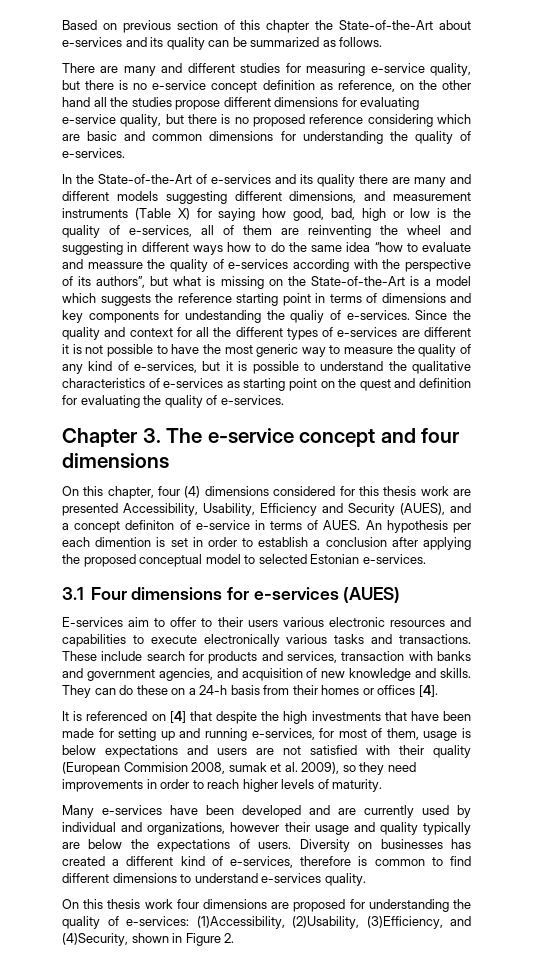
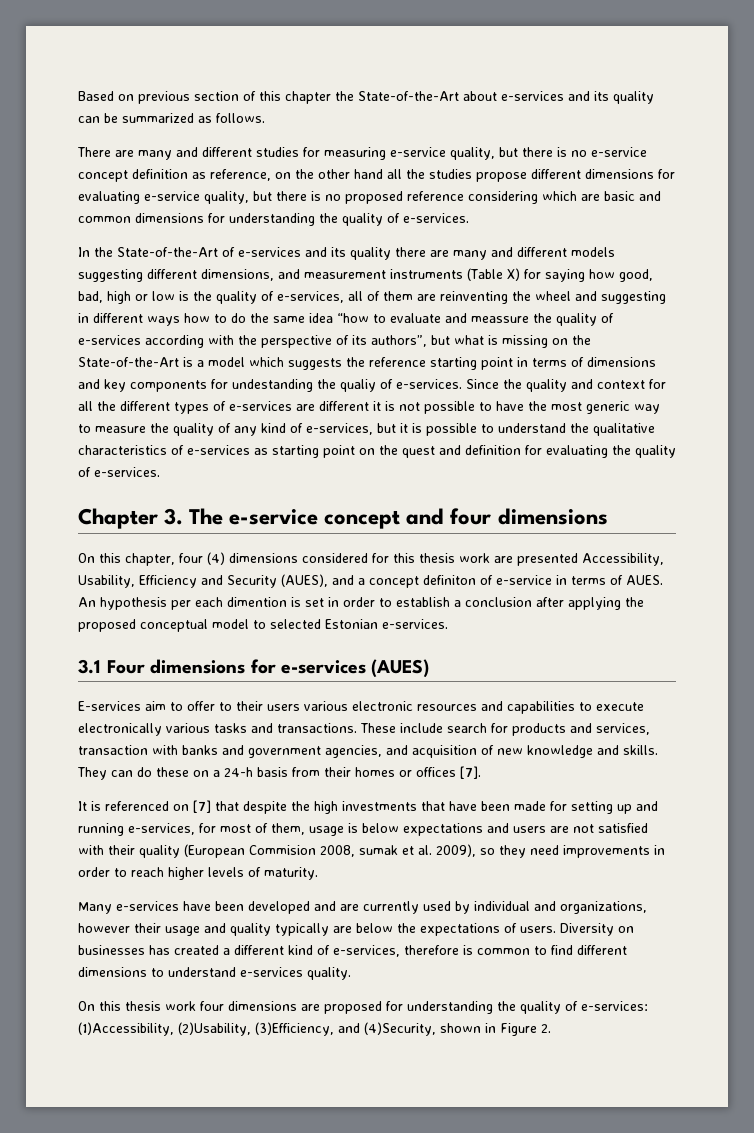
- They can do these on a 24-h basis from their homes or offices [4].
+ They can do these on a 24-h basis from their homes or offices [7].
- It is referenced on [4] that despite the high investments that have been made for setting up and running e-services, for most of them, usage is below expectations and users are not satisfied with their quality (European Commision 2008, sumak et al. 2009), so they need improvements in order to reach higher levels of maturity.
+ It is referenced on [7] that despite the high investments that have been made for setting up and running e-services, for most of them, usage is below expectations and users are not satisfied with their quality (European Commision 2008, sumak et al. 2009), so they need improvements in order to reach higher levels of maturity.

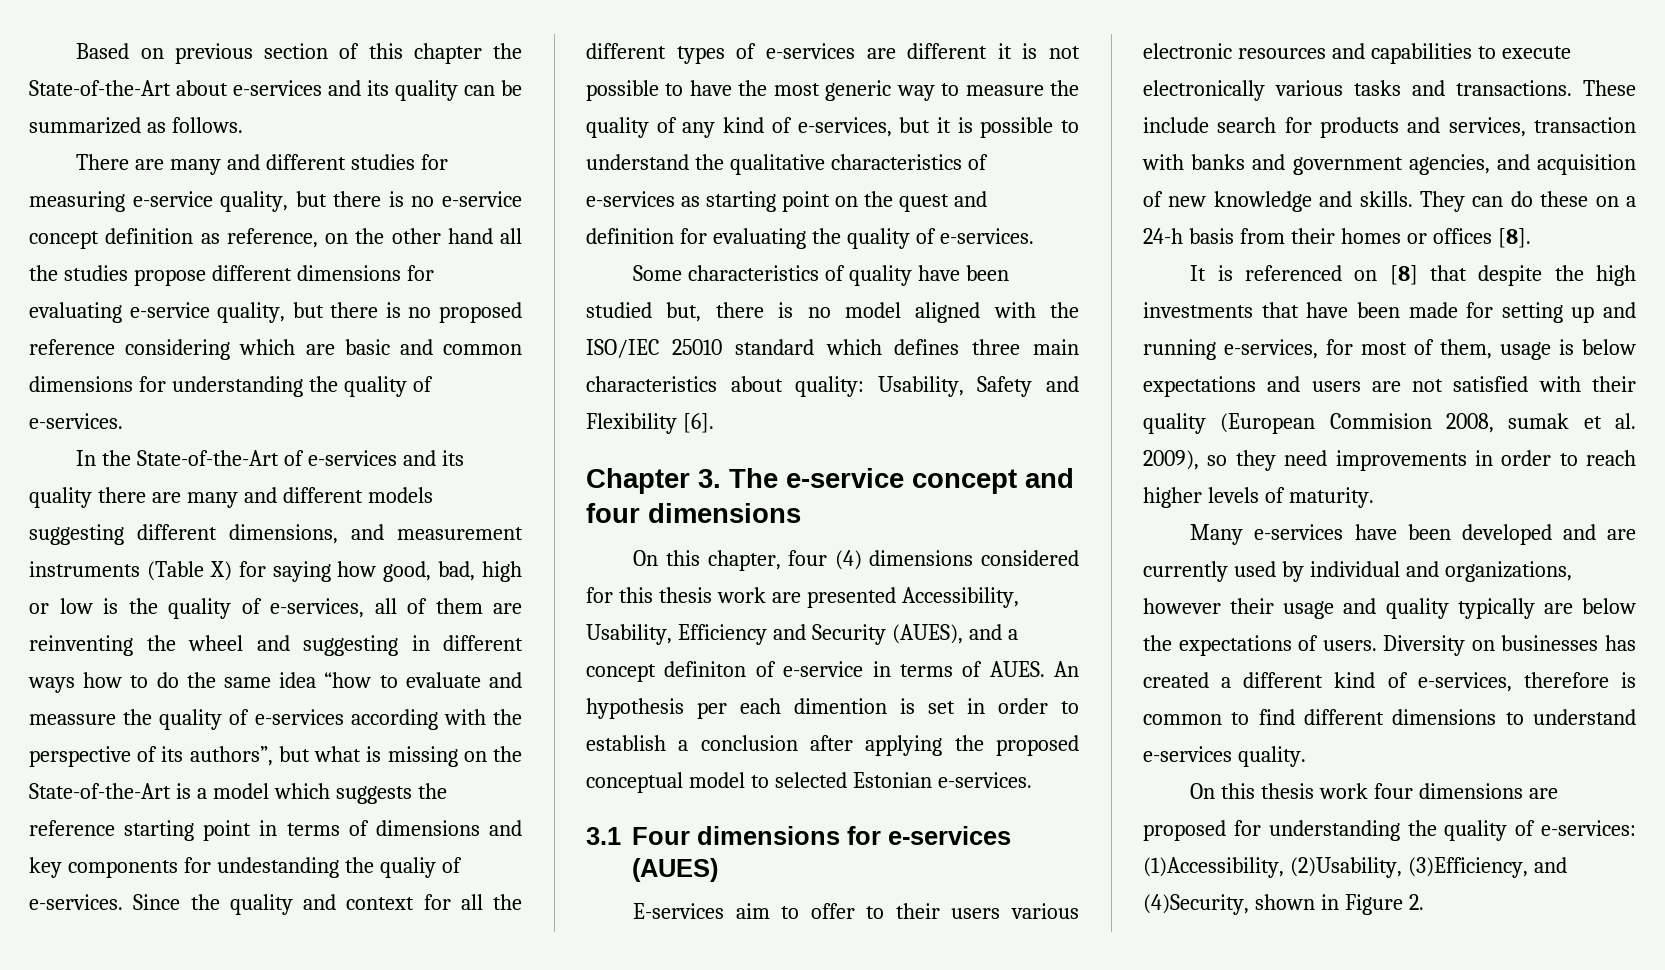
+ Some characteristics of quality have been studied but, there is no model aligned with the ISO/IEC 25010 standard which defines three main characteristics about quality: Usability, Safety and Flexibility [6].
- They can do these on a 24-h basis from their homes or offices [7].
+ They can do these on a 24-h basis from their homes or offices [8].
- It is referenced on [7] that despite the high investments that have been made for setting up and running e-services, for most of them, usage is below expectations and users are not satisfied with their quality (European Commision 2008, sumak et al. 2009), so they need improvements in order to reach higher levels of maturity.
+ It is referenced on [8] that despite the high investments that have been made for setting up and running e-services, for most of them, usage is below expectations and users are not satisfied with their quality (European Commision 2008, sumak et al. 2009), so they need improvements in order to reach higher levels of maturity.

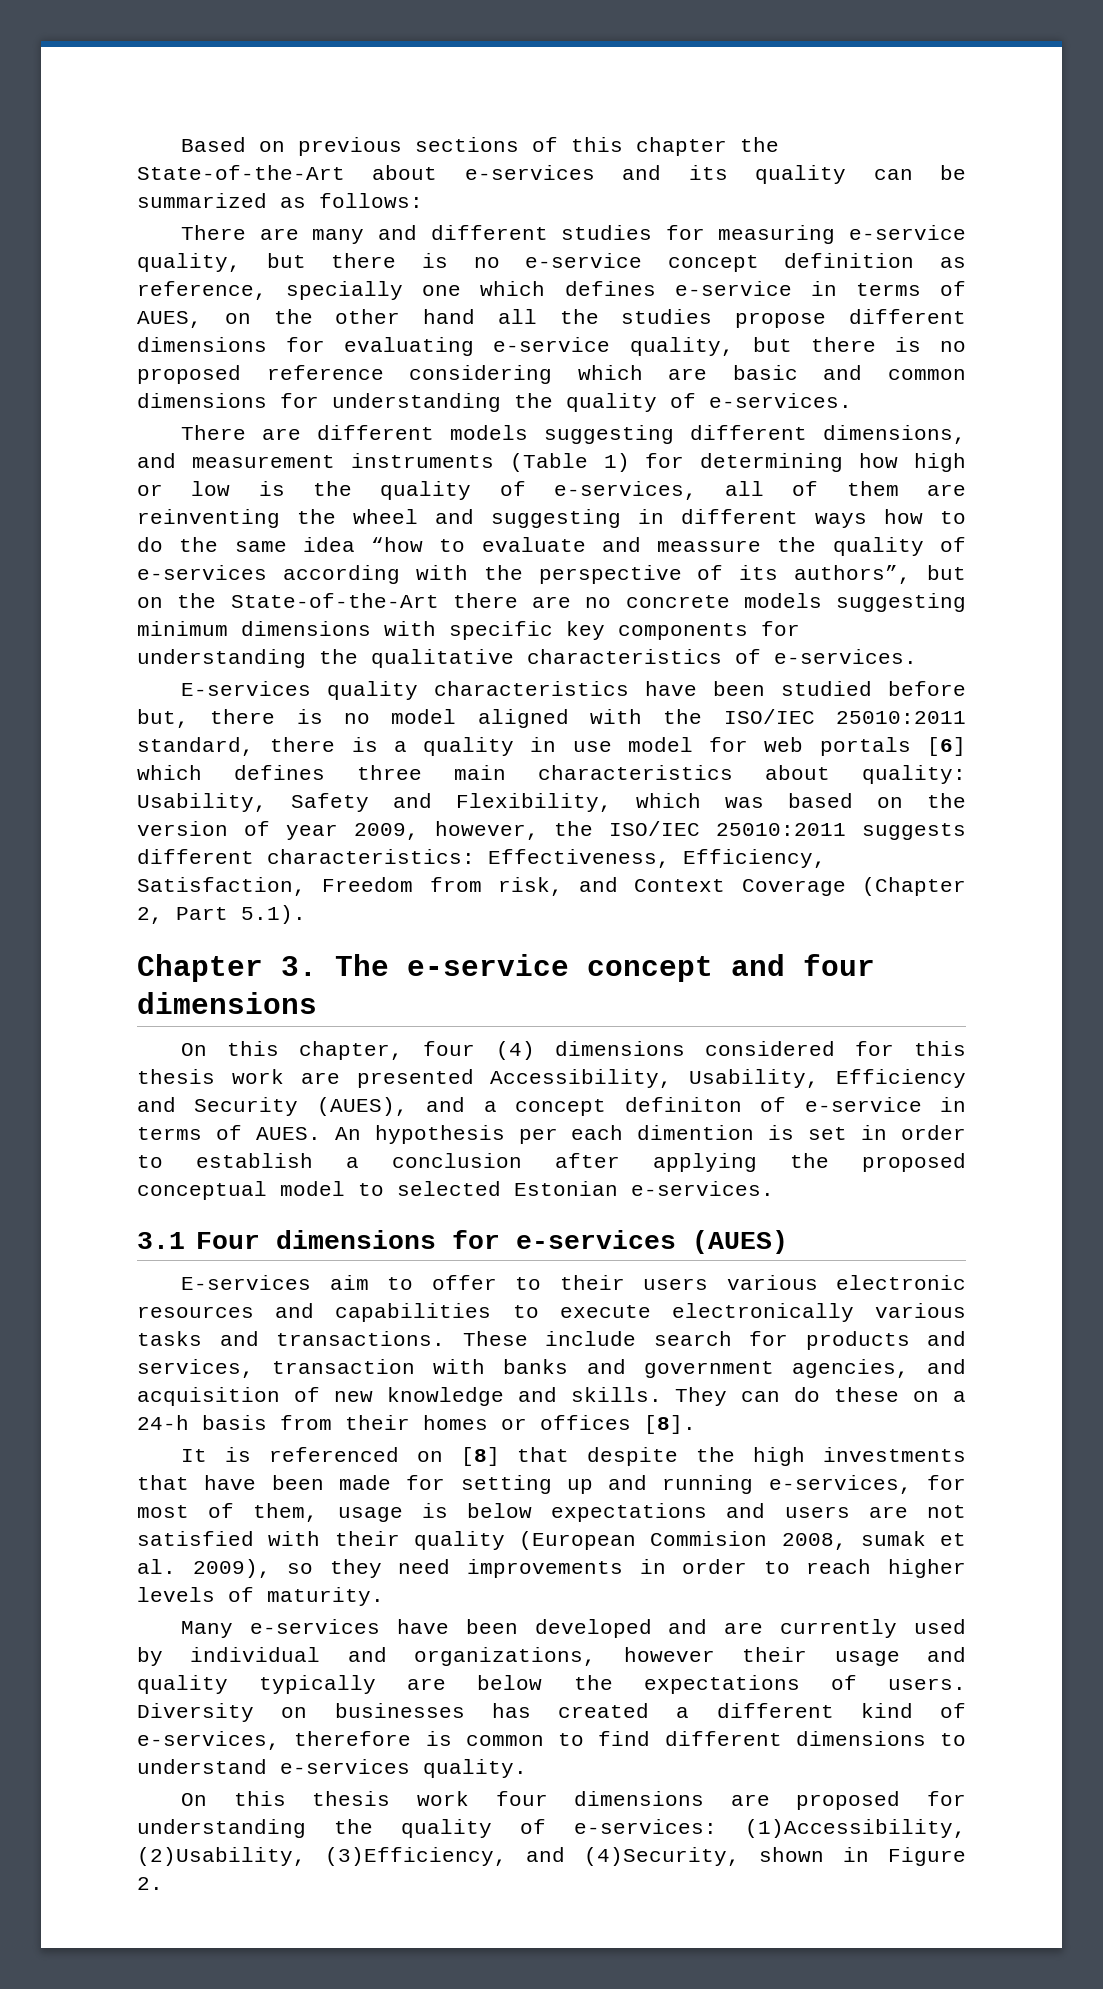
- Based on previous section of this chapter the State-of-the-Art about e-services and its quality can be summarized as follows.
+ Based on previous sections of this chapter the State-of-the-Art about e-services and its quality can be summarized as follows:
- There are many and different studies for measuring e-service quality, but there is no e-service concept definition as reference, on the other hand all the studies propose different dimensions for evaluating e-service quality, but there is no proposed reference considering which are basic and common dimensions for understanding the quality of e-services.
+ There are many and different studies for measuring e-service quality, but there is no e-service concept definition as reference, specially one which defines e-service in terms of AUES, on the other hand all the studies propose different dimensions for evaluating e-service quality, but there is no proposed reference considering which are basic and common dimensions for understanding the quality of e-services.
- In the State-of-the-Art of e-services and its quality there are many and different models suggesting different dimensions, and measurement instruments (Table X) for saying how good, bad, high or low is the quality of e-services, all of them are reinventing the wheel and suggesting in different ways how to do the same idea “how to evaluate and meassure the quality of e-services according with the perspective of its authors”, but what is missing on the State-of-the-Art is a model which suggests the reference starting point in terms of dimensions and key components for undestanding the qualiy of e-services. Since the quality and context for all the different types of e-services are different it is not possible to have the most generic way to measure the quality of any kind of e-services, but it is possible to understand the qualitative characteristics of e-services as starting point on the quest and definition for evaluating the quality of e-services.
- Some characteristics of quality have been studied but, there is no model aligned with the ISO/IEC 25010 standard which defines three main characteristics about quality:
+ There are different models suggesting different dimensions, and measurement instruments (Table 1) for determining how high or low is the quality of e-services, all of them are reinventing the wheel and suggesting in different ways how to do the same idea “how to evaluate and meassure the quality of e-services according with the perspective of its authors”, but on the State-of-the-Art there are no concrete models suggesting minimum dimensions with specific key components for understanding the qualitative characteristics of e-services.
+ E-services quality characteristics have been studied before but, there is no model aligned with the ISO/IEC 25010:2011 standard, there is a quality in use model for web portals [6] which defines three main characteristics about quality:
- Usability, Safety and Flexibility [6].
+ Usability, Safety and Flexibility, which was based on the version of year 2009, however, the ISO/IEC 25010:2011 suggests different characteristics: Effectiveness, Efficiency, Satisfaction, Freedom from risk, and Context Coverage (Chapter 2, Part 5.1).

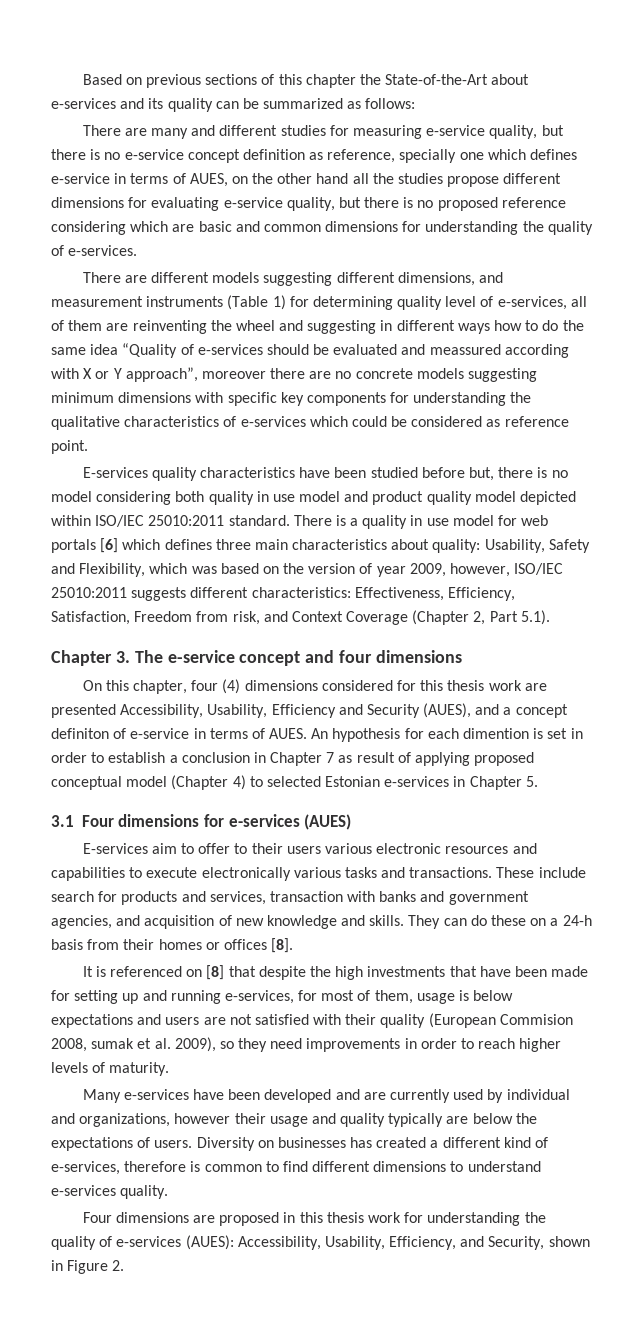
- There are different models suggesting different dimensions, and measurement instruments (Table 1) for determining how high or low is the quality of e-services, all of them are reinventing the wheel and suggesting in different ways how to do the same idea “how to evaluate and meassure the quality of e-services according with the perspective of its authors”, but on the State-of-the-Art there are no concrete models suggesting minimum dimensions with specific key components for understanding the qualitative characteristics of e-services.
+ There are different models suggesting different dimensions, and measurement instruments (Table 1) for determining quality level of e-services, all of them are reinventing the wheel and suggesting in different ways how to do the same idea “Quality of e-services should be evaluated and meassured according with X or Y approach”, moreover there are no concrete models suggesting minimum dimensions with specific key components for understanding the qualitative characteristics of e-services which could be considered as reference point.
- E-services quality characteristics have been studied before but, there is no model aligned with the ISO/IEC 25010:2011 standard, there is a quality in use model for web portals [6] which defines three main characteristics about quality:
+ E-services quality characteristics have been studied before but, there is no model considering both quality in use model and product quality model depicted within ISO/IEC 25010:2011 standard. There is a quality in use model for web portals [6] which defines three main characteristics about quality:
- Usability, Safety and Flexibility, which was based on the version of year 2009, however, the ISO/IEC 25010:2011 suggests different characteristics:
+ Usability, Safety and Flexibility, which was based on the version of year 2009, however, ISO/IEC 25010:2011 suggests different characteristics:
- An hypothesis per each dimention is set in order to establish a conclusion after applying the proposed conceptual model to selected Estonian e-services.
+ An hypothesis for each dimention is set in order to establish a conclusion in Chapter 7 as result of applying proposed conceptual model (Chapter 4) to selected Estonian e-services in Chapter 5.
- On this thesis work four dimensions are proposed for understanding the quality of e-services: (1)Accessibility, (2)Usability, (3)Efficiency, and (4)Security, shown in Figure 2.
+ Four dimensions are proposed in this thesis work for understanding the quality of e-services (AUES): Accessibility, Usability, Efficiency, and Security, shown in Figure 2.

